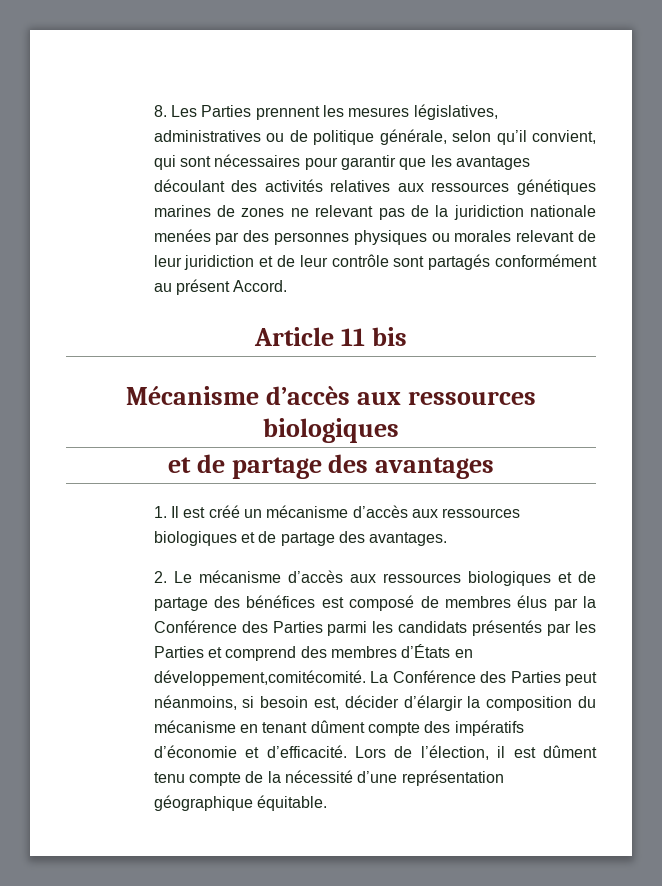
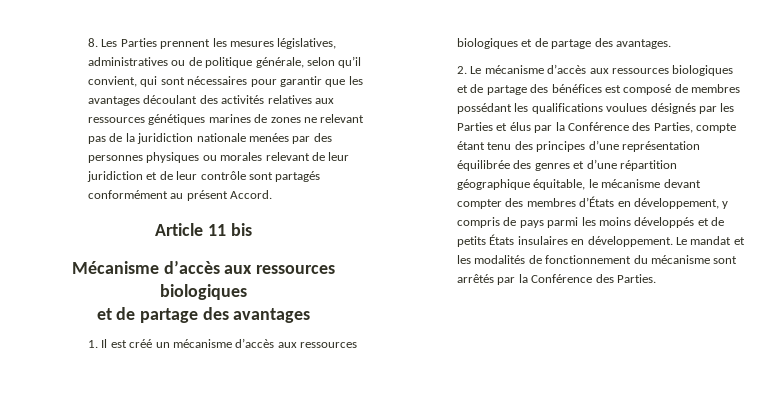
- 2. Le mécanisme d’accès aux ressources biologiques et de partage des bénéfices est composé de membres élus par la Conférence des Parties parmi les candidats présentés par les Parties et comprend des membres d’États en développement,comitécomité. La Conférence des Parties peut néanmoins, si besoin est, décider d’élargir la composition du mécanisme en tenant dûment compte des impératifs d’économie et d’efficacité. Lors de l’élection, il est dûment tenu compte de la nécessité d’une représentation géographique équitable.
+ 2. Le mécanisme d’accès aux ressources biologiques et de partage des bénéfices est composé de membres possédant les qualifications voulues désignés par les Parties et élus par la Conférence des Parties, compte étant tenu des principes d’une représentation équilibrée des genres et d’une répartition géographique équitable, le mécanisme devant compter des membres d’États en développement, y compris de pays parmi les moins développés et de petits États insulaires en développement. Le mandat et les modalités de fonctionnement du mécanisme sont arrêtés par la Conférence des Parties.

